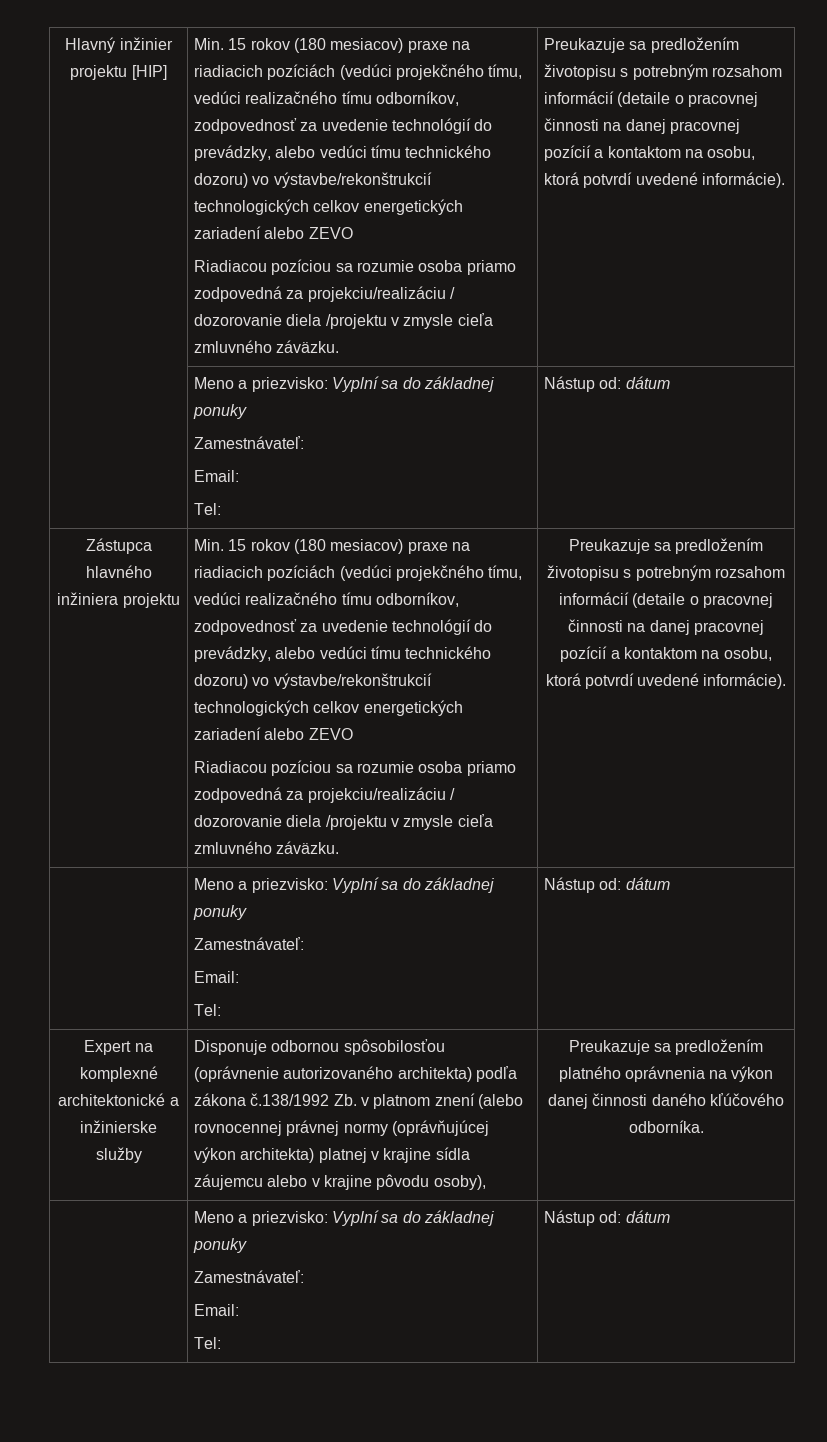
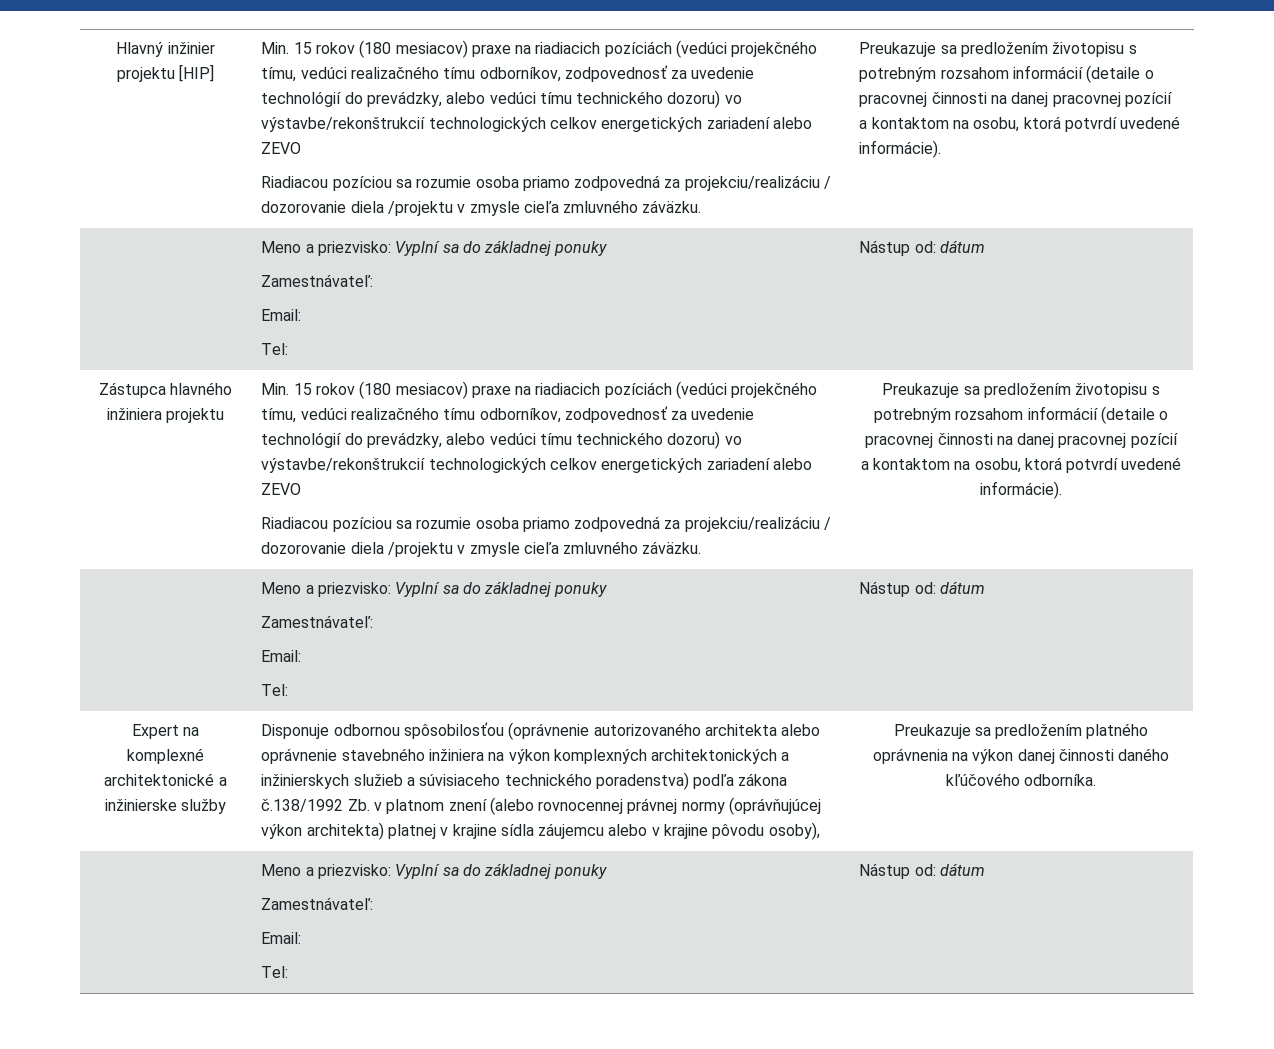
- Disponuje odbornou spôsobilosťou (oprávnenie autorizovaného architekta) podľa zákona č.138/1992 Zb. v platnom znení (alebo rovnocennej právnej normy (oprávňujúcej výkon architekta) platnej v krajine sídla záujemcu alebo v krajine pôvodu osoby),
+ Disponuje odbornou spôsobilosťou (oprávnenie autorizovaného architekta alebo oprávnenie stavebného inžiniera na výkon komplexných architektonických a inžinierskych služieb a súvisiaceho technického poradenstva) podľa zákona č.138/1992 Zb. v platnom znení (alebo rovnocennej právnej normy (oprávňujúcej výkon architekta) platnej v krajine sídla záujemcu alebo v krajine pôvodu osoby),

